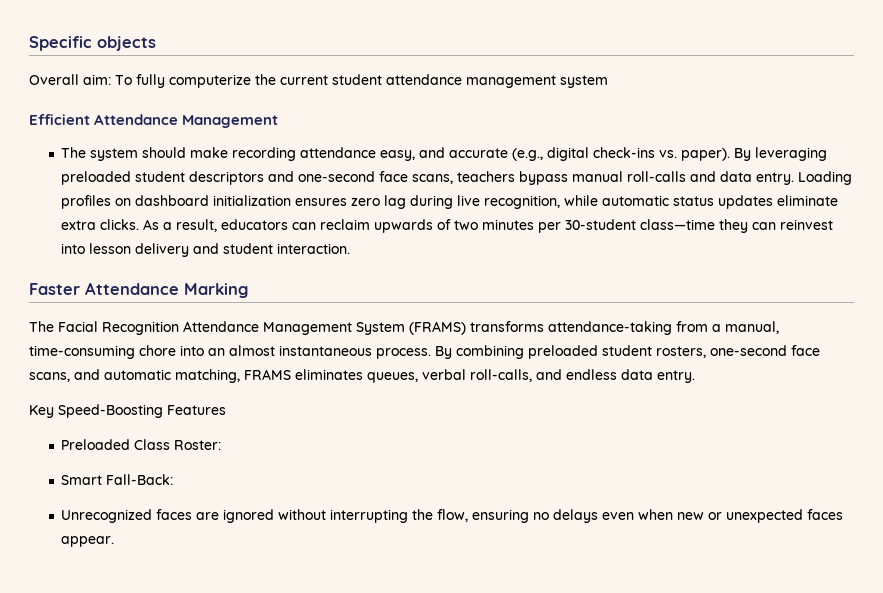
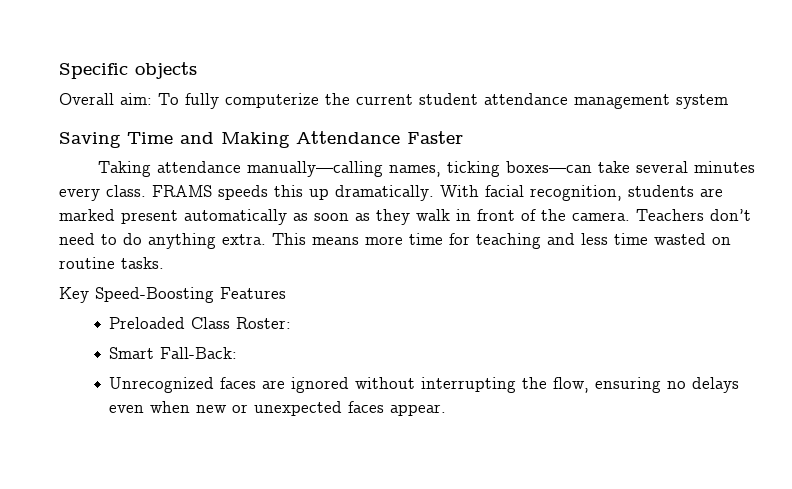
- Efficient Attendance Management
- The system should make recording attendance easy, and accurate (e.g., digital check-ins vs. paper). By leveraging preloaded student descriptors and one-second face scans, teachers bypass manual roll-calls and data entry. Loading profiles on dashboard initialization ensures zero lag during live recognition, while automatic status updates eliminate extra clicks. As a result, educators can reclaim upwards of two minutes per 30-student class—time they can reinvest into lesson delivery and student interaction.
- Faster Attendance Marking
- The Facial Recognition Attendance Management System (FRAMS) transforms attendance-taking from a manual, time-consuming chore into an almost instantaneous process. By combining preloaded student rosters, one-second face scans, and automatic matching, FRAMS eliminates queues, verbal roll-calls, and endless data entry.
+ Saving Time and Making Attendance Faster
+ Taking attendance manually—calling names, ticking boxes—can take several minutes every class. FRAMS speeds this up dramatically. With facial recognition, students are marked present automatically as soon as they walk in front of the camera. Teachers don’t need to do anything extra. This means more time for teaching and less time wasted on routine tasks.

